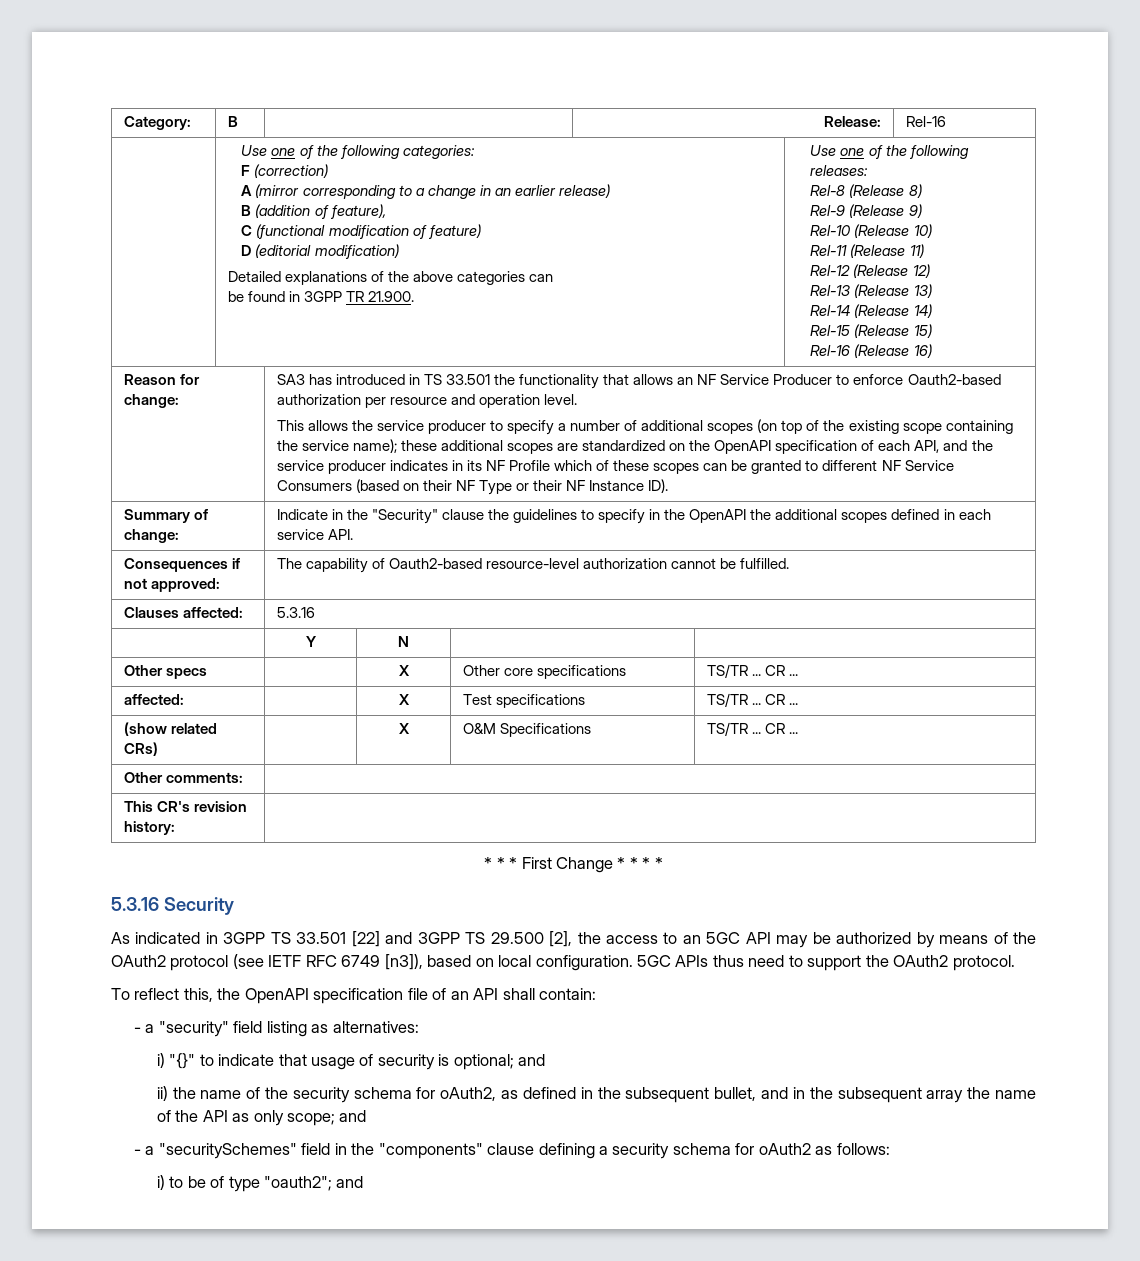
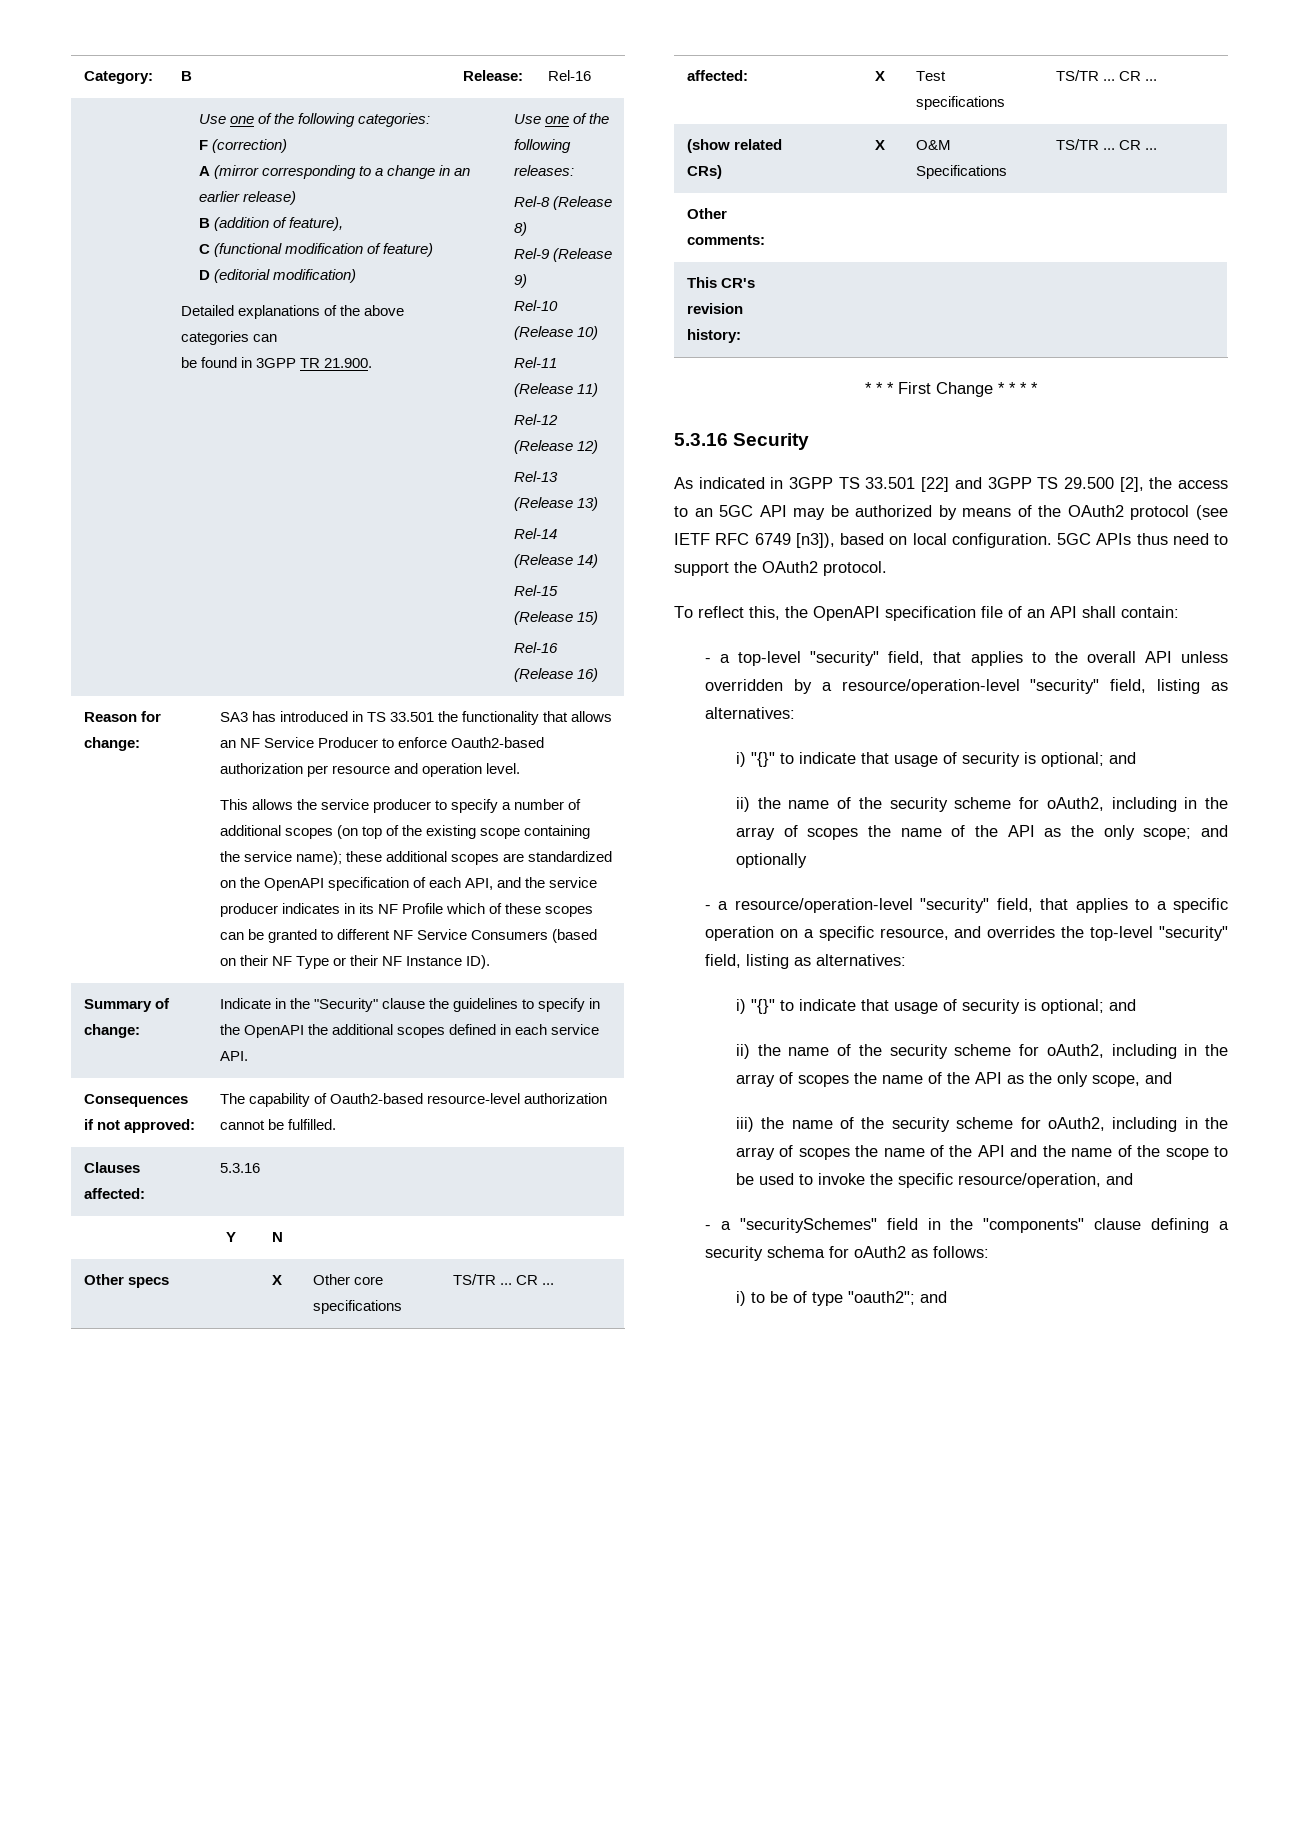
- - a "security" field listing as alternatives:
+ - a top-level "security" field, that applies to the overall API unless overridden by a resource/operation-level "security" field, listing as alternatives:
- ii) the name of the security schema for oAuth2, as defined in the subsequent bullet, and in the subsequent array the name of the API as only scope; and
+ ii) the name of the security scheme for oAuth2, including in the array of scopes the name of the API as the only scope; and optionally
+ - a resource/operation-level "security" field, that applies to a specific operation on a specific resource, and overrides the top-level "security" field, listing as alternatives:
+ i) "{}" to indicate that usage of security is optional; and
+ ii) the name of the security scheme for oAuth2, including in the array of scopes the name of the API as the only scope, and
+ iii) the name of the security scheme for oAuth2, including in the array of scopes the name of the API and the name of the scope to be used to invoke the specific resource/operation, and

